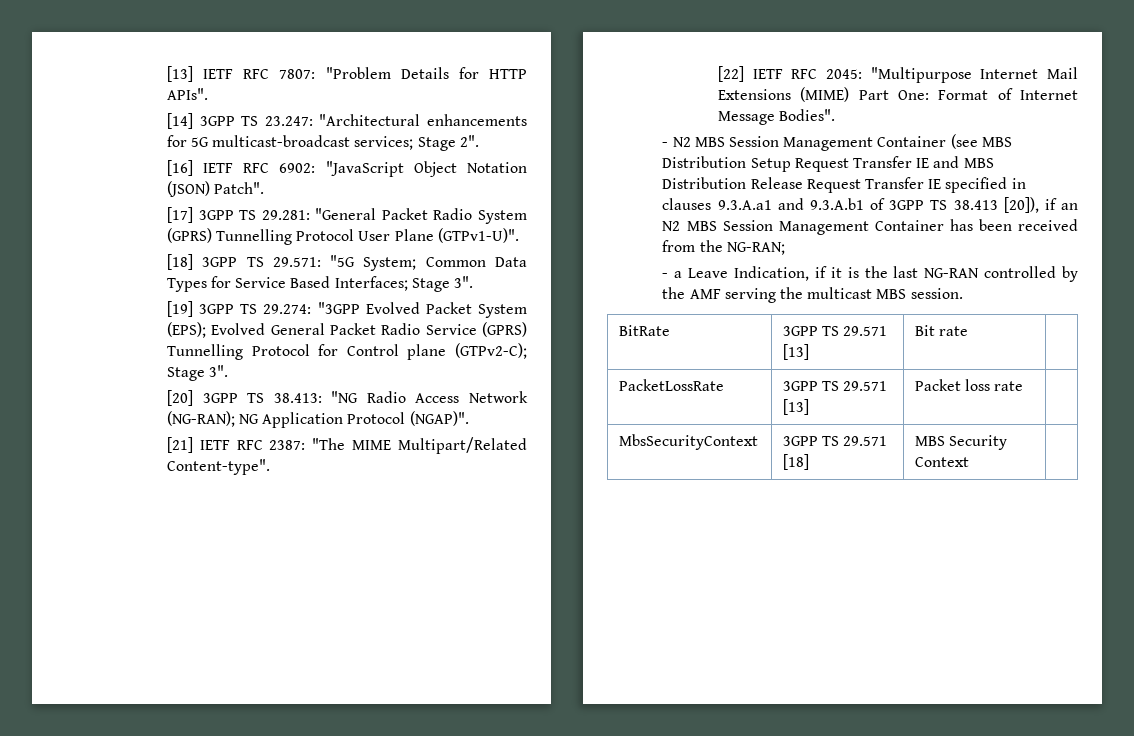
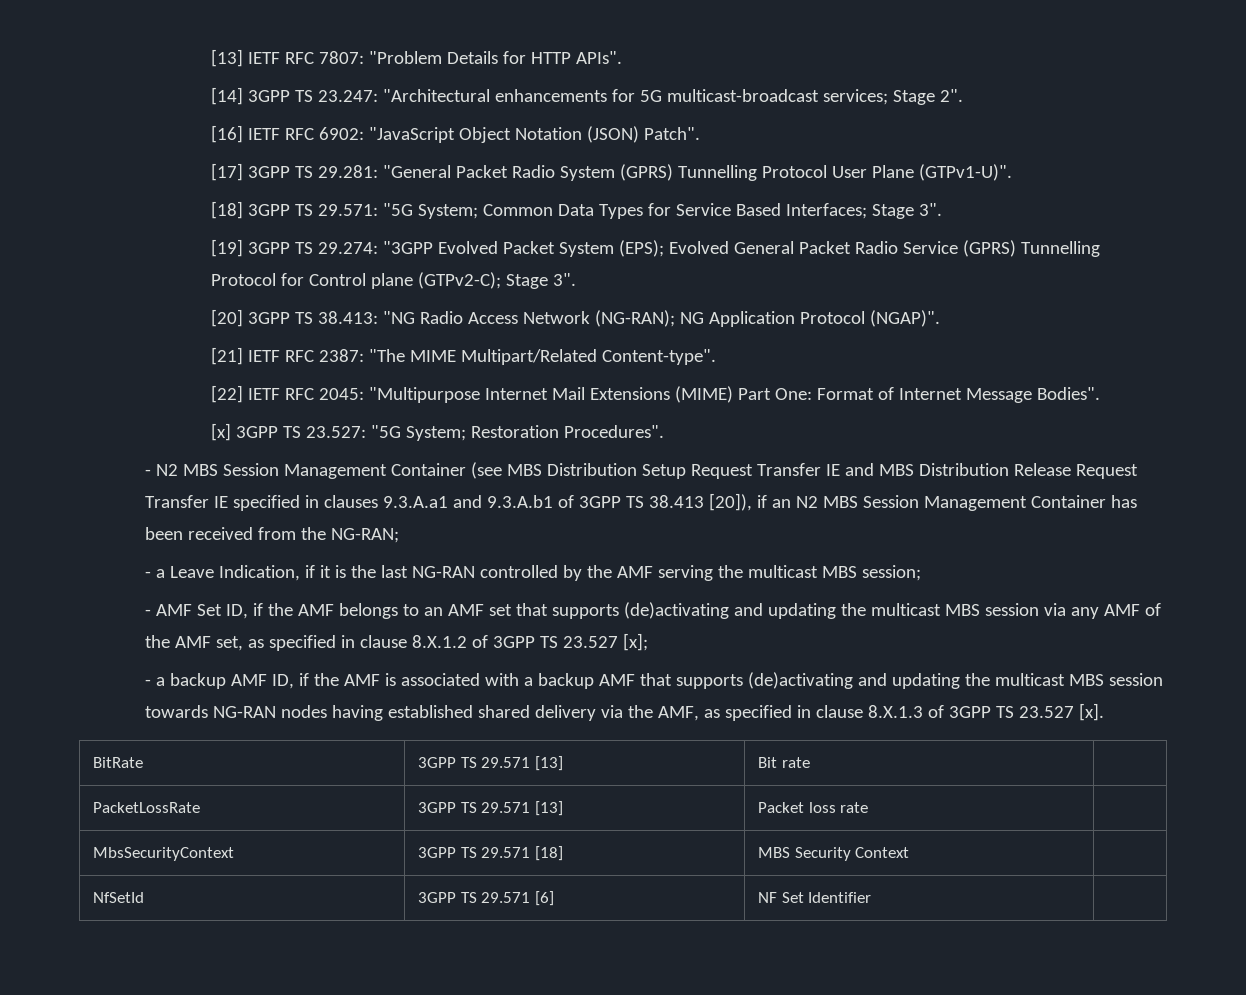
+ [x] 3GPP TS 23.527: "5G System; Restoration Procedures".
- - a Leave Indication, if it is the last NG-RAN controlled by the AMF serving the multicast MBS session.
+ - a Leave Indication, if it is the last NG-RAN controlled by the AMF serving the multicast MBS session;
+ - AMF Set ID, if the AMF belongs to an AMF set that supports (de)activating and updating the multicast MBS session via any AMF of the AMF set, as specified in clause 8.X.1.2 of 3GPP TS 23.527 [x];
+ - a backup AMF ID, if the AMF is associated with a backup AMF that supports (de)activating and updating the multicast MBS session towards NG-RAN nodes having established shared delivery via the AMF, as specified in clause 8.X.1.3 of 3GPP TS 23.527 [x].
+ NfSetId | 3GPP TS 29.571 [6] | NF Set Identifier |

